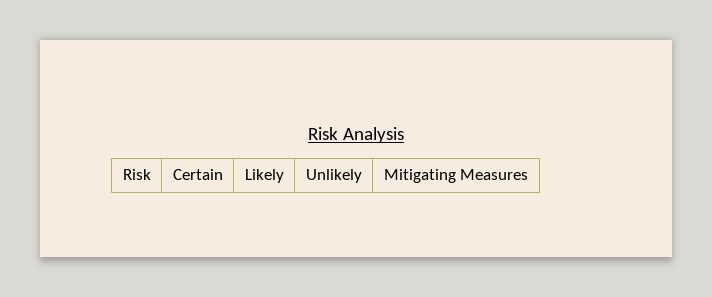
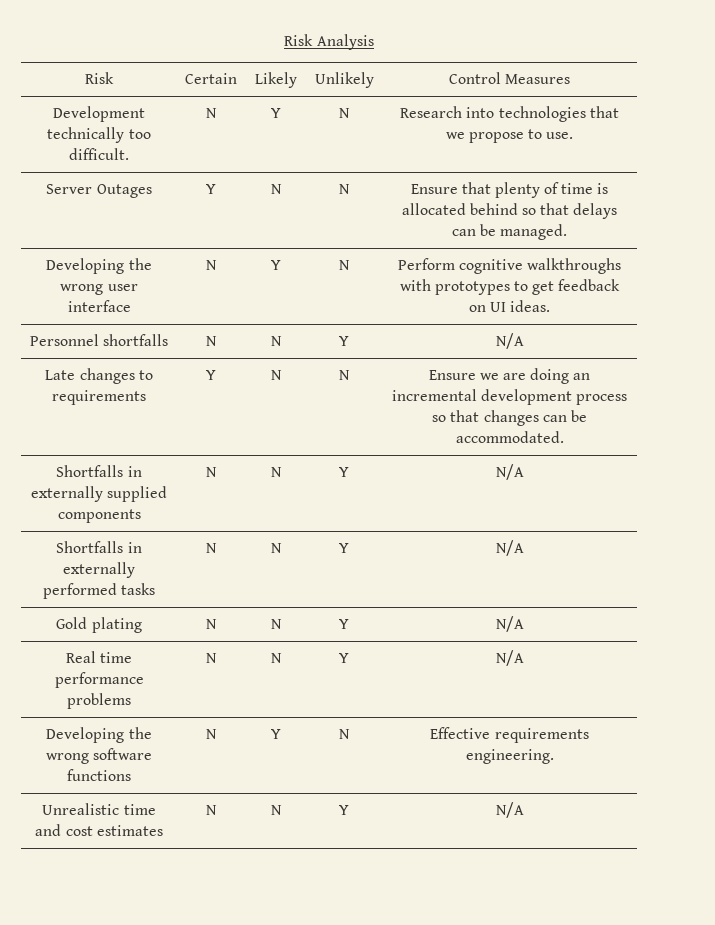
- Risk | Certain | Likely | Unlikely | Mitigating Measures
+ Risk | Certain | Likely | Unlikely | Control Measures
+ Development technically too difficult. | N | Y | N | Research into technologies that we propose to use.
+ Server Outages | Y | N | N | Ensure that plenty of time is allocated behind so that delays can be managed.
+ Developing the wrong user interface | N | Y | N | Perform cognitive walkthroughs with prototypes to get feedback on UI ideas.
+ Personnel shortfalls | N | N | Y | N/A
+ Late changes to requirements | Y | N | N | Ensure we are doing an incremental development process so that changes can be accommodated.
+ Shortfalls in externally supplied components | N | N | Y | N/A
+ Shortfalls in externally performed tasks | N | N | Y | N/A
+ Gold plating | N | N | Y | N/A
+ Real time performance problems | N | N | Y | N/A
+ Developing the wrong software functions | N | Y | N | Effective requirements engineering.
+ Unrealistic time and cost estimates | N | N | Y | N/A

